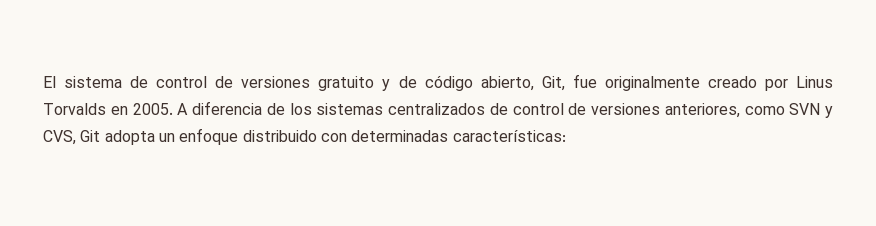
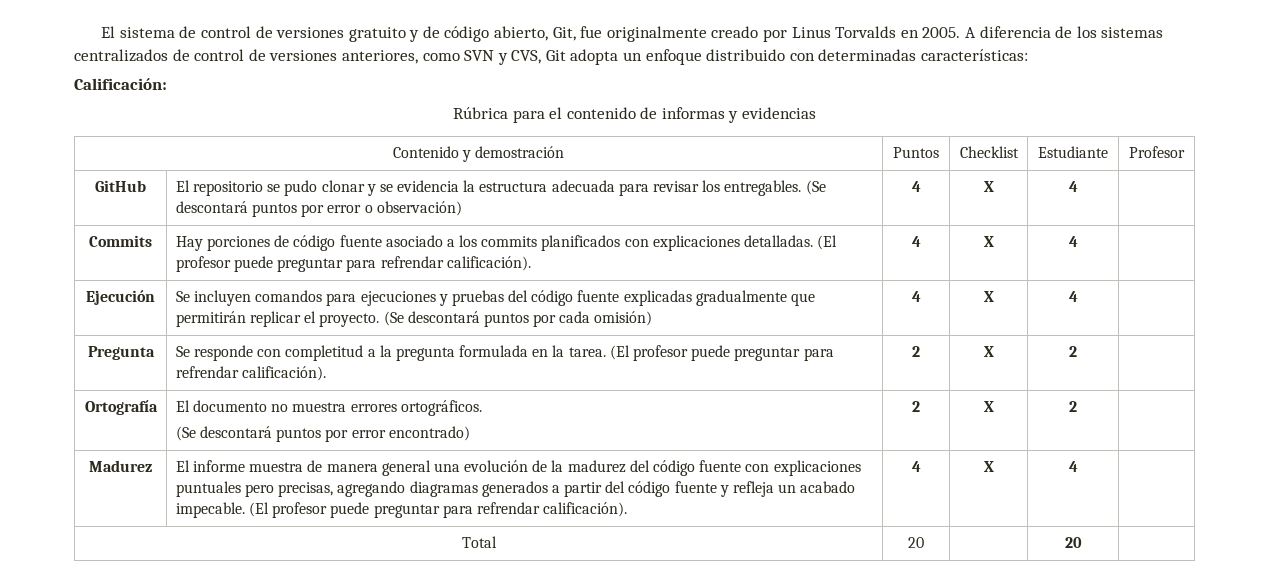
+ Calificación:
+ Rúbrica para el contenido de informas y evidencias
+ Contenido y demostración | Puntos | Checklist | Estudiante | Profesor
+ GitHub | El repositorio se pudo clonar y se evidencia la estructura adecuada para revisar los entregables. (Se descontará puntos por error o observación) | 4 | X | 4 |
+ Commits | Hay porciones de código fuente asociado a los commits planificados con explicaciones detalladas. (El profesor puede preguntar para refrendar calificación). | 4 | X | 4 |
+ Ejecución | Se incluyen comandos para ejecuciones y pruebas del código fuente explicadas gradualmente que permitirán replicar el proyecto. (Se descontará puntos por cada omisión) | 4 | X | 4 |
+ Pregunta | Se responde con completitud a la pregunta formulada en la tarea. (El profesor puede preguntar para refrendar calificación). | 2 | X | 2 |
+ Ortografía | El documento no muestra errores ortográficos.
+ (Se descontará puntos por error encontrado) | 2 | X | 2 |
+ Madurez | El informe muestra de manera general una evolución de la madurez del código fuente con explicaciones puntuales pero precisas, agregando diagramas generados a partir del código fuente y refleja un acabado impecable. (El profesor puede preguntar para refrendar calificación). | 4 | X | 4 |
+ Total | 20 | | 20 |

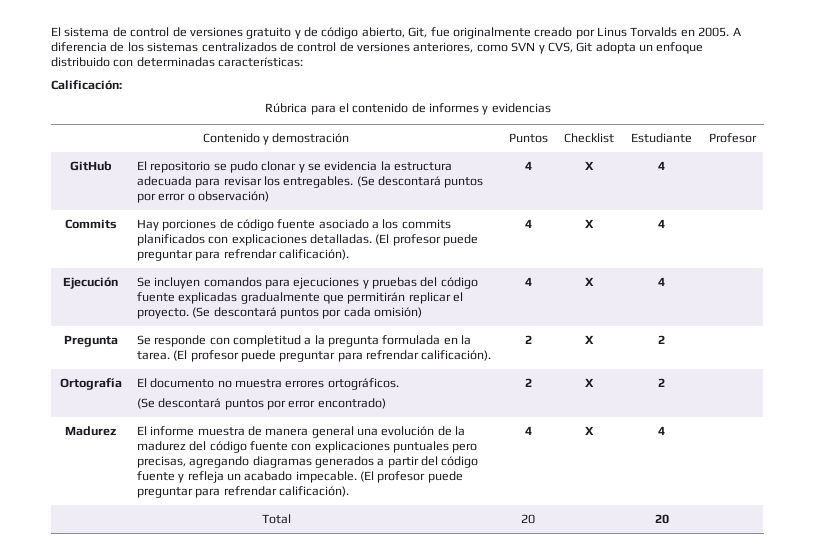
- Rúbrica para el contenido de informas y evidencias
+ Rúbrica para el contenido de informes y evidencias

